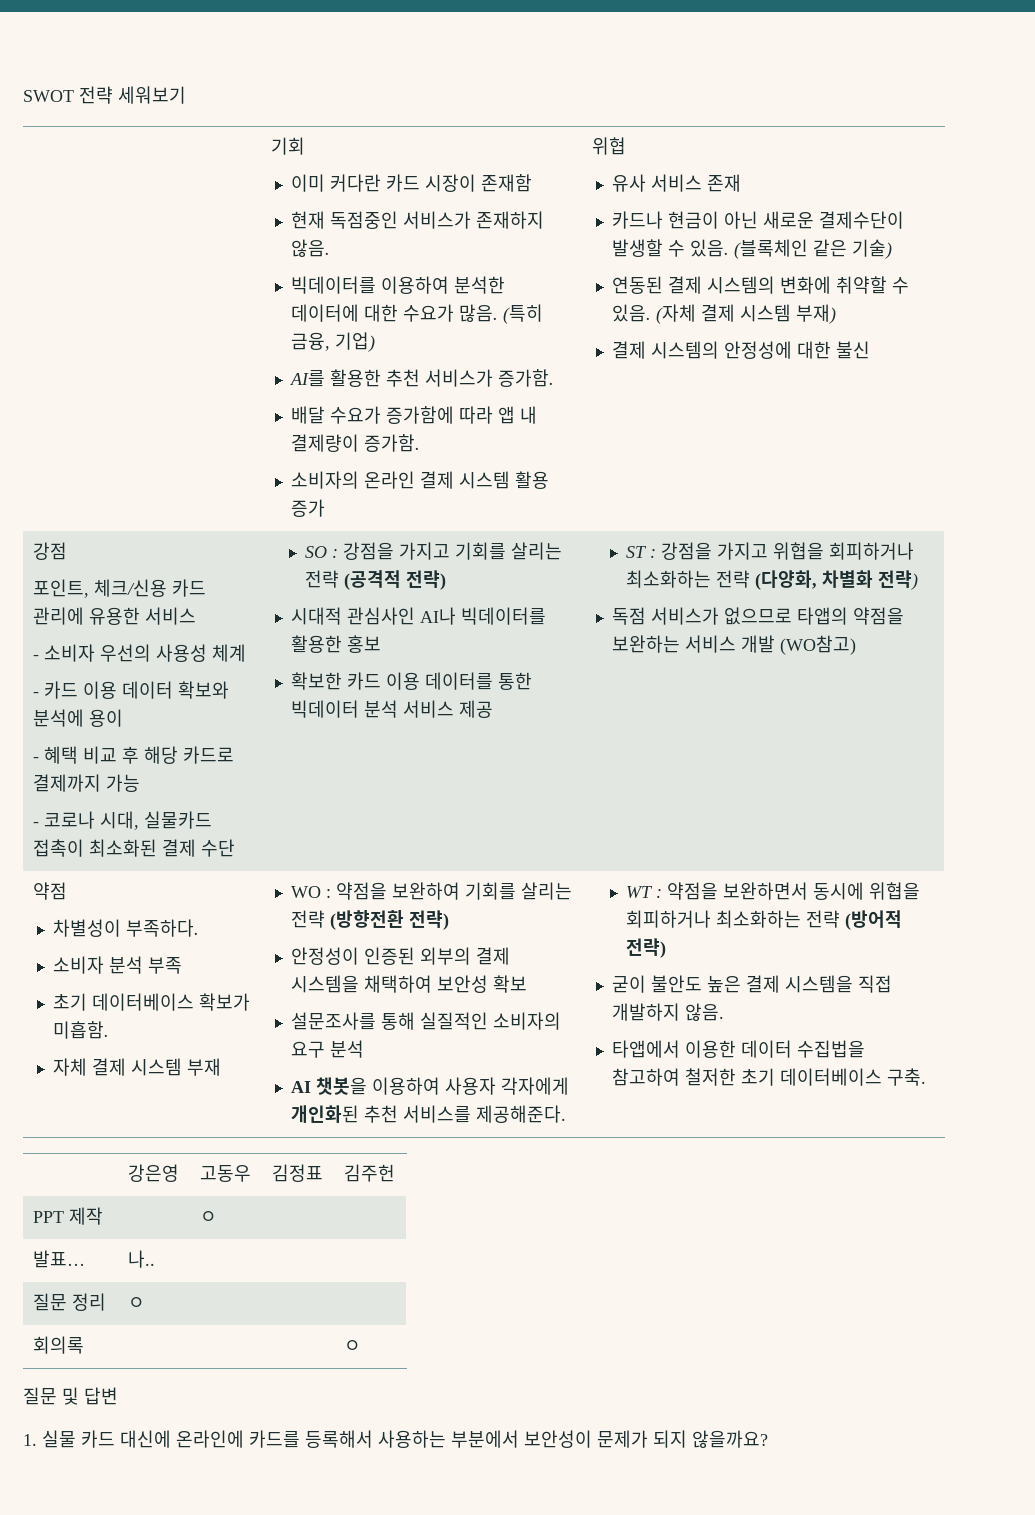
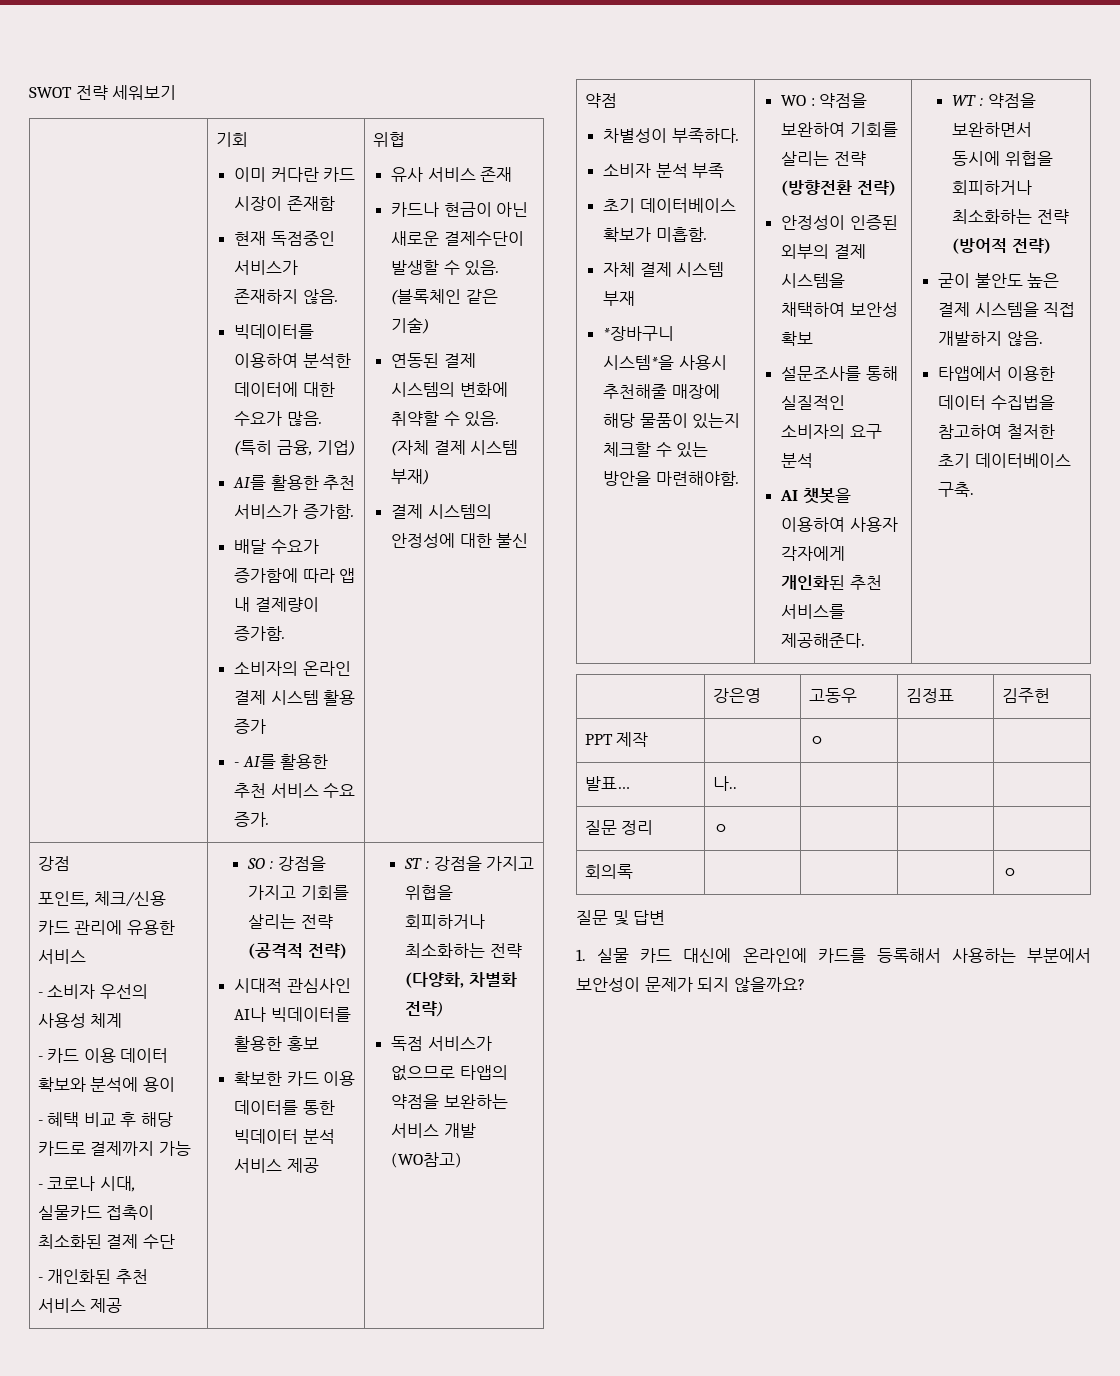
+ - AI를 활용한 추천 서비스 수요 증가.
+ - 개인화된 추천 서비스 제공
+ *장바구니 시스템*을 사용시 추천해줄 매장에 해당 물품이 있는지 체크할 수 있는 방안을 마련해야함.

